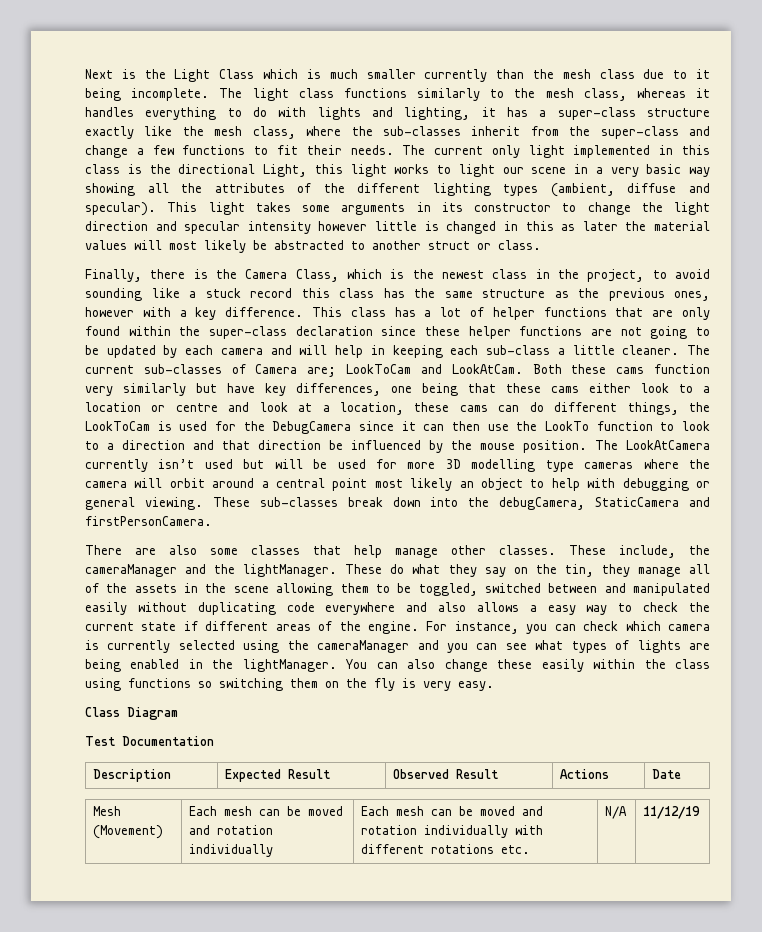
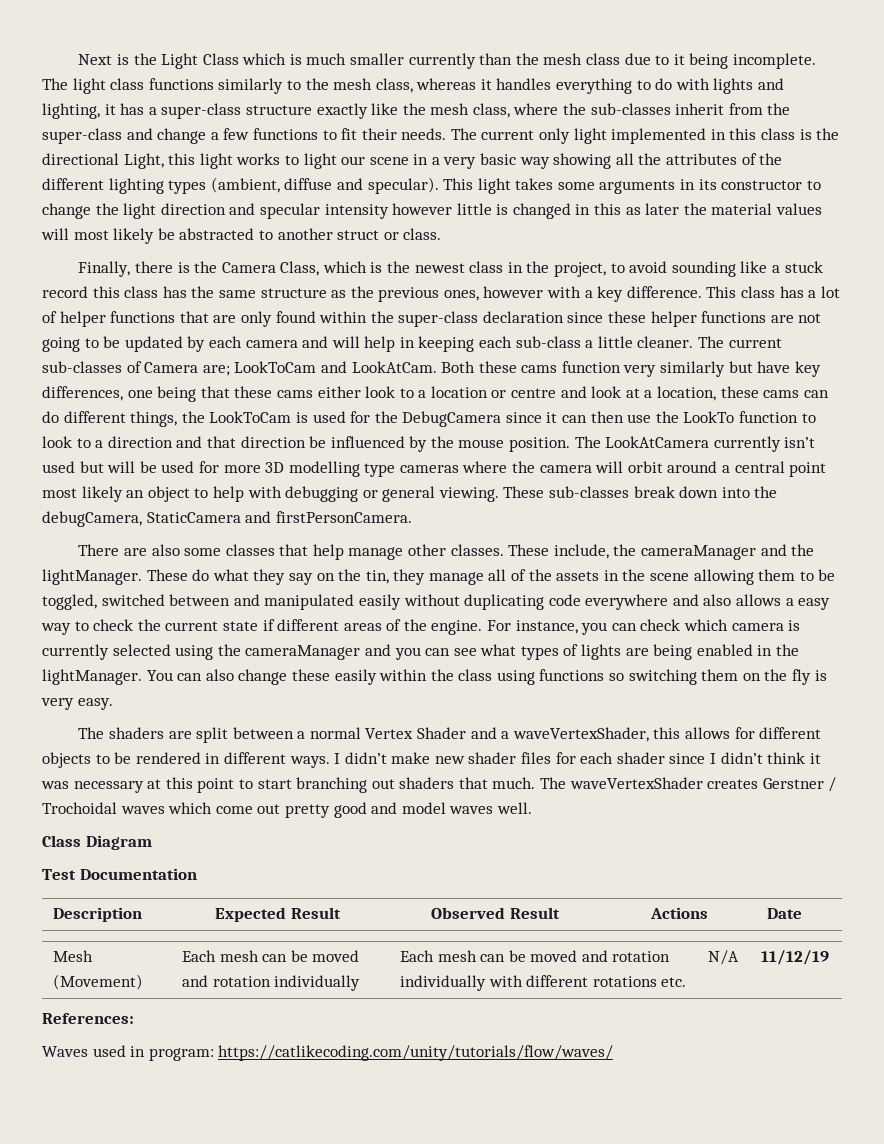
+ The shaders are split between a normal Vertex Shader and a waveVertexShader, this allows for different objects to be rendered in different ways. I didn’t make new shader files for each shader since I didn’t think it was necessary at this point to start branching out shaders that much. The waveVertexShader creates Gerstner / Trochoidal waves which come out pretty good and model waves well.
+ References:
+ Waves used in program: https://catlikecoding.com/unity/tutorials/flow/waves/

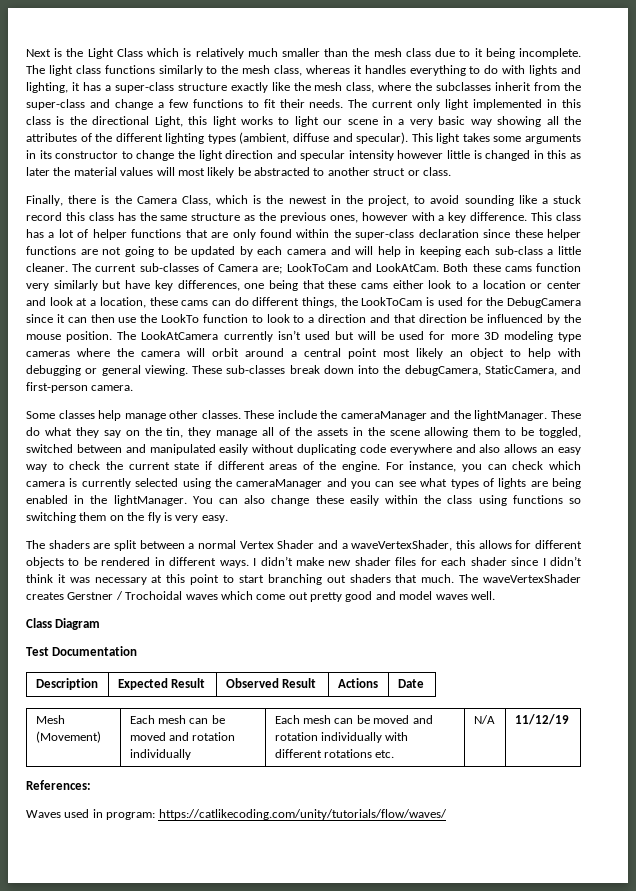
- Next is the Light Class which is much smaller currently than the mesh class due to it being incomplete.
+ Next is the Light Class which is relatively much smaller than the mesh class due to it being incomplete.
- The light class functions similarly to the mesh class, whereas it handles everything to do with lights and lighting, it has a super-class structure exactly like the mesh class, where the sub-classes inherit from the super-class and change a few functions to fit their needs.
+ The light class functions similarly to the mesh class, whereas it handles everything to do with lights and lighting, it has a super-class structure exactly like the mesh class, where the subclasses inherit from the super-class and change a few functions to fit their needs.
- Finally, there is the Camera Class, which is the newest class in the project, to avoid sounding like a stuck record this class has the same structure as the previous ones, however with a key difference.
+ Finally, there is the Camera Class, which is the newest in the project, to avoid sounding like a stuck record this class has the same structure as the previous ones, however with a key difference.
- Both these cams function very similarly but have key differences, one being that these cams either look to a location or centre and look at a location, these cams can do different things, the LookToCam is used for the DebugCamera since it can then use the LookTo function to look to a direction and that direction be influenced by the mouse position.
+ Both these cams function very similarly but have key differences, one being that these cams either look to a location or center and look at a location, these cams can do different things, the LookToCam is used for the DebugCamera since it can then use the LookTo function to look to a direction and that direction be influenced by the mouse position.
- The LookAtCamera currently isn’t used but will be used for more 3D modelling type cameras where the camera will orbit around a central point most likely an object to help with debugging or general viewing.
+ The LookAtCamera currently isn’t used but will be used for more 3D modeling type cameras where the camera will orbit around a central point most likely an object to help with debugging or general viewing.
- These sub-classes break down into the debugCamera, StaticCamera and firstPersonCamera.
- There are also some classes that help manage other classes.
+ These sub-classes break down into the debugCamera, StaticCamera, and first-person camera.
+ Some classes help manage other classes.
- These include, the cameraManager and the lightManager.
+ These include the cameraManager and the lightManager.
- These do what they say on the tin, they manage all of the assets in the scene allowing them to be toggled, switched between and manipulated easily without duplicating code everywhere and also allows a easy way to check the current state if different areas of the engine.
+ These do what they say on the tin, they manage all of the assets in the scene allowing them to be toggled, switched between and manipulated easily without duplicating code everywhere and also allows an easy way to check the current state if different areas of the engine.

